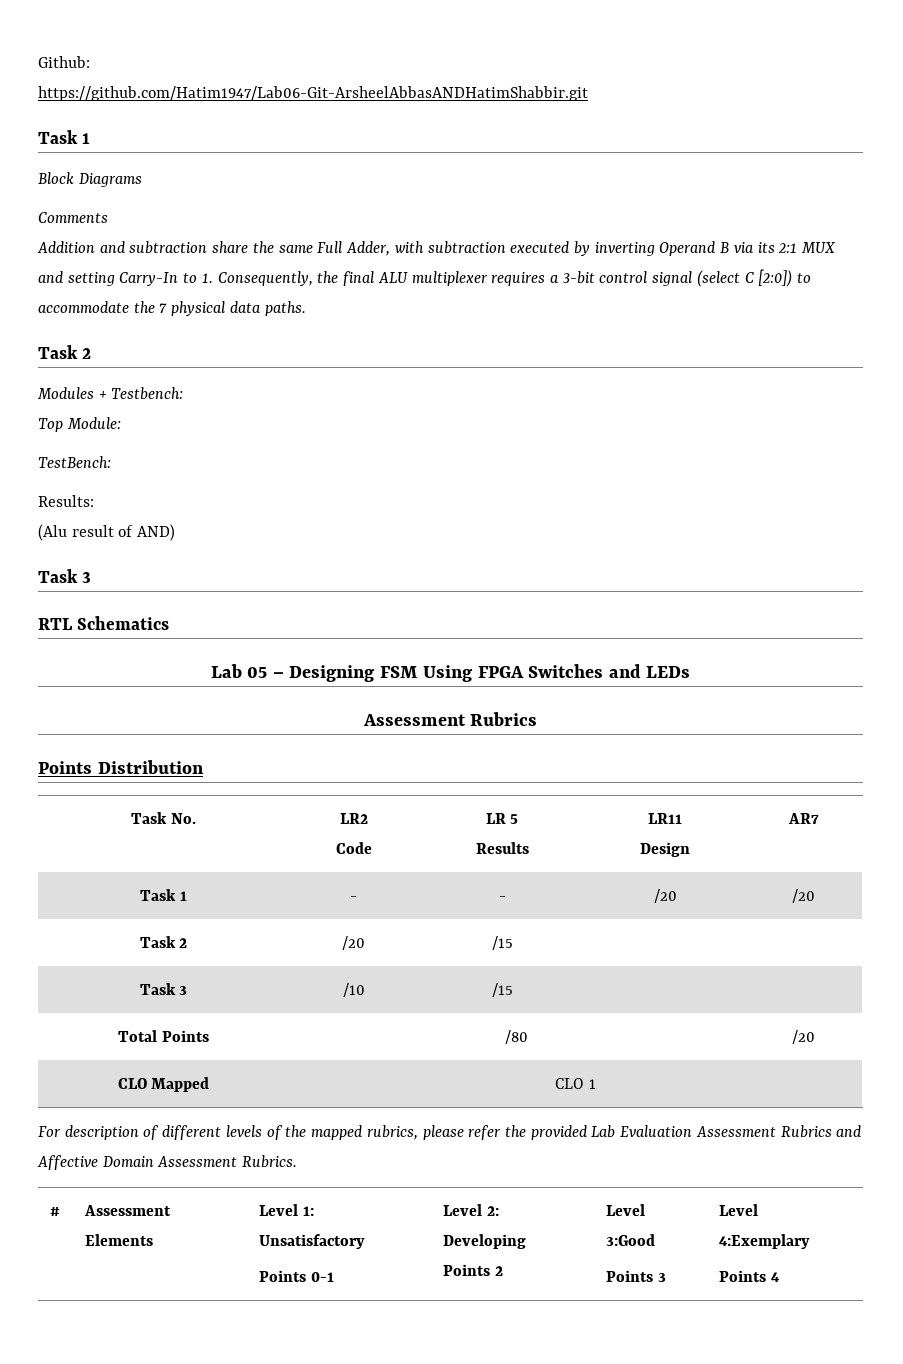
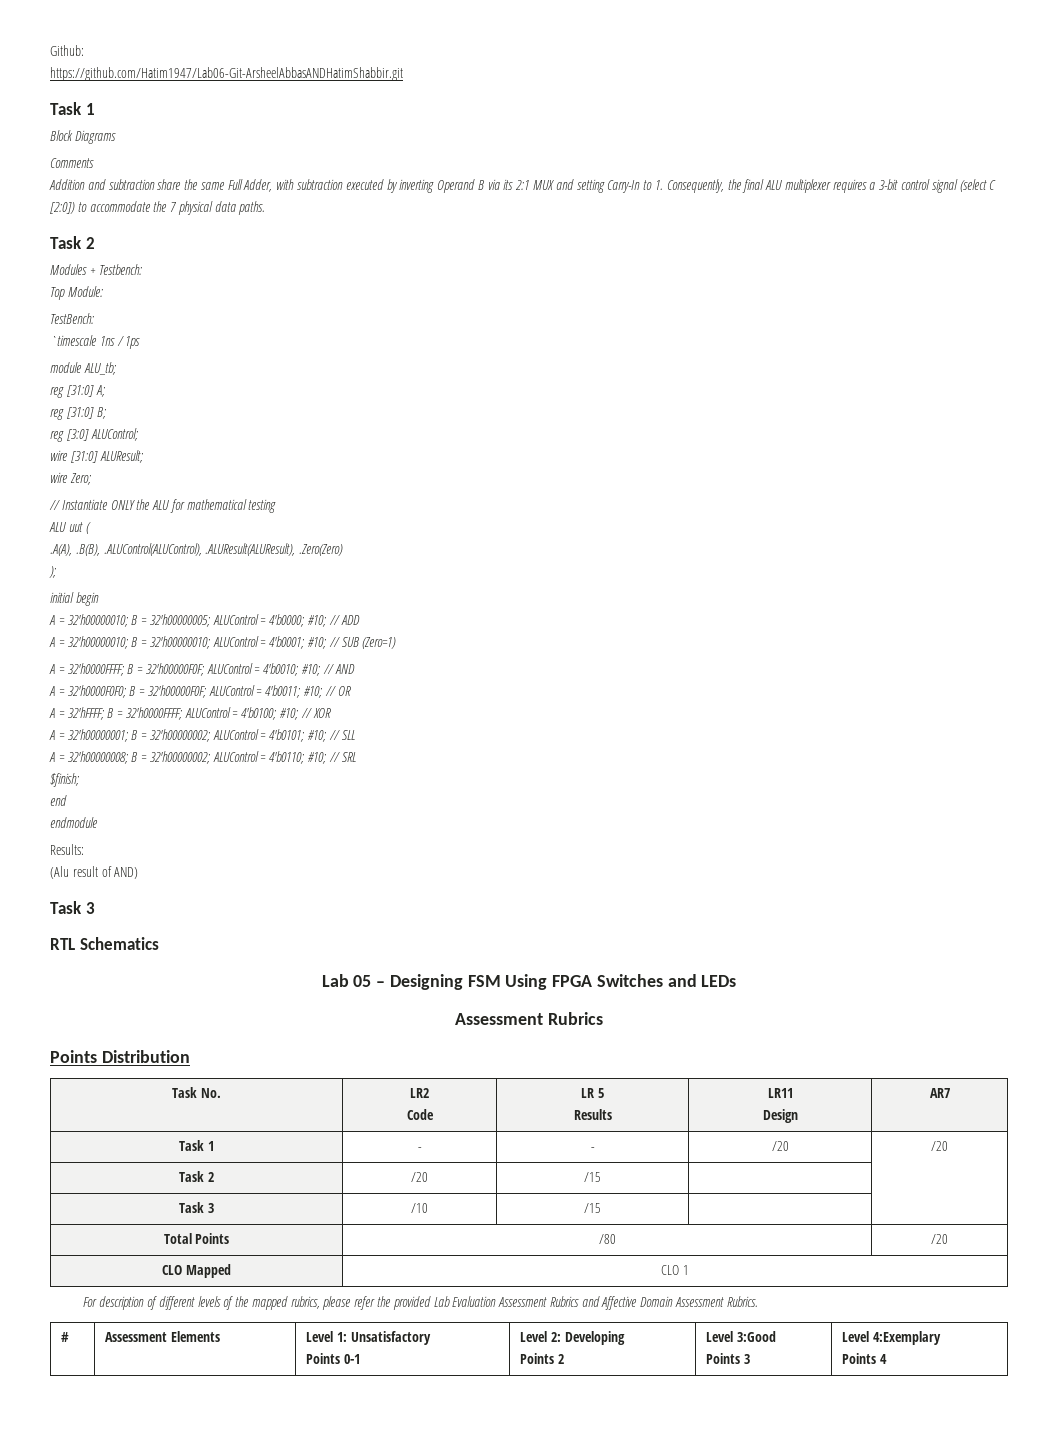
+ `timescale 1ns / 1ps
+ module ALU_tb;
+ reg [31:0] A;
+ reg [31:0] B;
+ reg [3:0] ALUControl;
+ wire [31:0] ALUResult;
+ wire Zero;
+ // Instantiate ONLY the ALU for mathematical testing
+ ALU uut (
+ .A(A), .B(B), .ALUControl(ALUControl), .ALUResult(ALUResult), .Zero(Zero)
+ );
+ initial begin
+ A = 32'h00000010; B = 32'h00000005; ALUControl = 4'b0000; #10; // ADD
+ A = 32'h00000010; B = 32'h00000010; ALUControl = 4'b0001; #10; // SUB (Zero=1)
+ A = 32'h0000FFFF; B = 32'h00000F0F; ALUControl = 4'b0010; #10; // AND
+ A = 32'h0000F0F0; B = 32'h00000F0F; ALUControl = 4'b0011; #10; // OR
+ A = 32'hFFFF; B = 32'h0000FFFF; ALUControl = 4'b0100; #10; // XOR
+ A = 32'h00000001; B = 32'h00000002; ALUControl = 4'b0101; #10; // SLL
+ A = 32'h00000008; B = 32'h00000002; ALUControl = 4'b0110; #10; // SRL
+ $finish;
+ end
+ endmodule

